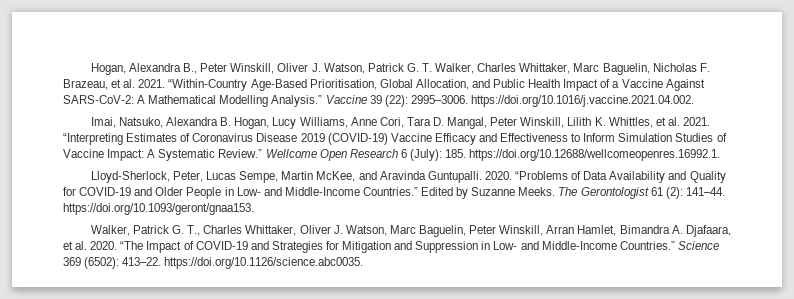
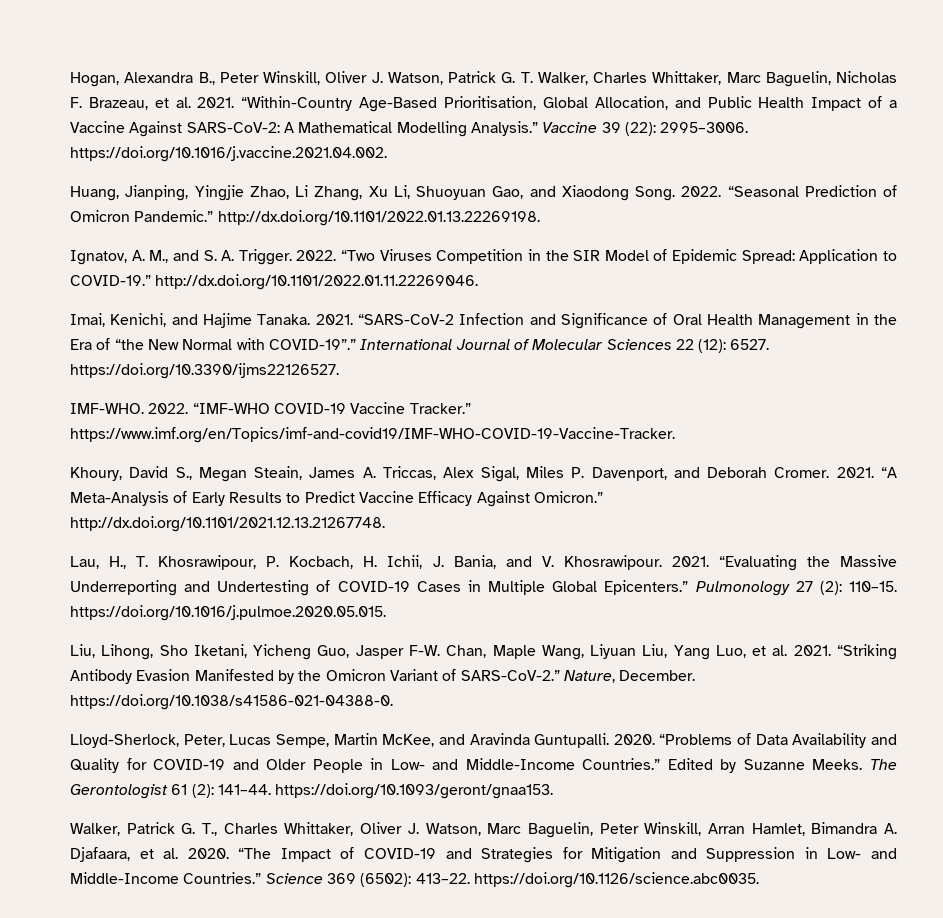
- Imai, Natsuko, Alexandra B. Hogan, Lucy Williams, Anne Cori, Tara D. Mangal, Peter Winskill, Lilith K. Whittles, et al. 2021. “Interpreting Estimates of Coronavirus Disease 2019 (COVID-19) Vaccine Efficacy and Effectiveness to Inform Simulation Studies of Vaccine Impact: A Systematic Review.” Wellcome Open Research 6 (July): 185. https://doi.org/10.12688/wellcomeopenres.16992.1.
+ Huang, Jianping, Yingjie Zhao, Li Zhang, Xu Li, Shuoyuan Gao, and Xiaodong Song. 2022. “Seasonal Prediction of Omicron Pandemic.” http://dx.doi.org/10.1101/2022.01.13.22269198.
+ Ignatov, A. M., and S. A. Trigger. 2022. “Two Viruses Competition in the SIR Model of Epidemic Spread: Application to COVID-19.” http://dx.doi.org/10.1101/2022.01.11.22269046.
+ Imai, Kenichi, and Hajime Tanaka. 2021. “SARS-CoV-2 Infection and Significance of Oral Health Management in the Era of “the New Normal with COVID-19”.” International Journal of Molecular Sciences 22 (12): 6527. https://doi.org/10.3390/ijms22126527.
+ IMF-WHO. 2022. “IMF-WHO COVID-19 Vaccine Tracker.” https://www.imf.org/en/Topics/imf-and-covid19/IMF-WHO-COVID-19-Vaccine-Tracker.
+ Khoury, David S., Megan Steain, James A. Triccas, Alex Sigal, Miles P. Davenport, and Deborah Cromer. 2021. “A Meta-Analysis of Early Results to Predict Vaccine Efficacy Against Omicron.” http://dx.doi.org/10.1101/2021.12.13.21267748.
+ Lau, H., T. Khosrawipour, P. Kocbach, H. Ichii, J. Bania, and V. Khosrawipour. 2021. “Evaluating the Massive Underreporting and Undertesting of COVID-19 Cases in Multiple Global Epicenters.” Pulmonology 27 (2): 110–15. https://doi.org/10.1016/j.pulmoe.2020.05.015.
+ Liu, Lihong, Sho Iketani, Yicheng Guo, Jasper F-W. Chan, Maple Wang, Liyuan Liu, Yang Luo, et al. 2021. “Striking Antibody Evasion Manifested by the Omicron Variant of SARS-CoV-2.” Nature, December. https://doi.org/10.1038/s41586-021-04388-0.

